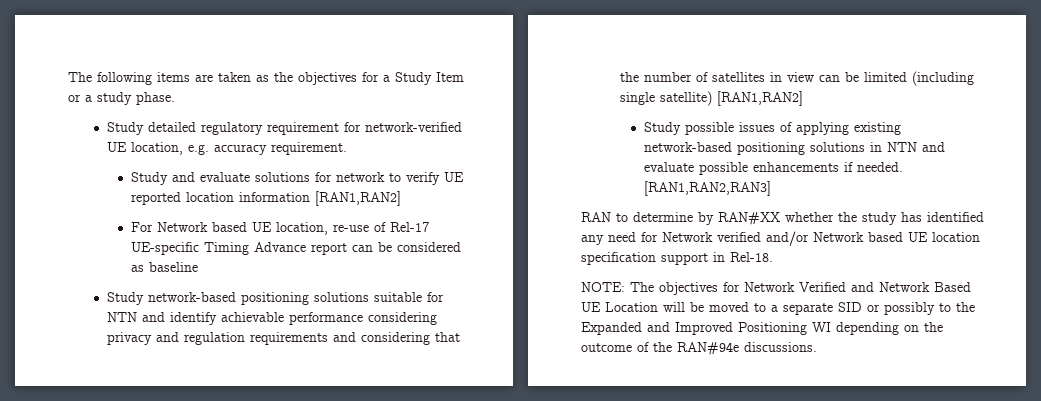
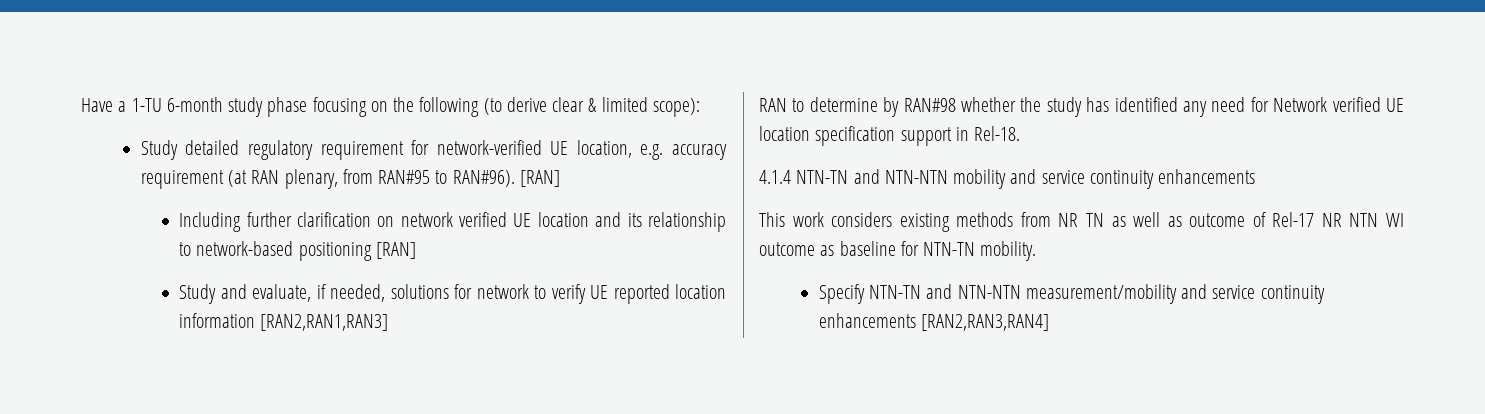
- The following items are taken as the objectives for a Study Item or a study phase.
+ Have a 1-TU 6-month study phase focusing on the following (to derive clear & limited scope):
- Study detailed regulatory requirement for network-verified UE location, e.g. accuracy requirement.
+ Study detailed regulatory requirement for network-verified UE location, e.g. accuracy requirement (at RAN plenary, from RAN#95 to RAN#96). [RAN]
+ Including further clarification on network verified UE location and its relationship to network-based positioning [RAN]
- Study and evaluate solutions for network to verify UE reported location information [RAN1,RAN2]
- For Network based UE location, re-use of Rel-17 UE-specific Timing Advance report can be considered as baseline
- Study network-based positioning solutions suitable for NTN and identify achievable performance considering privacy and regulation requirements and considering that the number of satellites in view can be limited (including single satellite) [RAN1,RAN2]
- Study possible issues of applying existing network-based positioning solutions in NTN and evaluate possible enhancements if needed. [RAN1,RAN2,RAN3]
+ Study and evaluate, if needed, solutions for network to verify UE reported location information [RAN2,RAN1,RAN3]
- RAN to determine by RAN#XX whether the study has identified any need for Network verified and/or Network based UE location specification support in Rel-18.
+ RAN to determine by RAN#98 whether the study has identified any need for Network verified UE location specification support in Rel-18.
- NOTE: The objectives for Network Verified and Network Based UE Location will be moved to a separate SID or possibly to the Expanded and Improved Positioning WI depending on the outcome of the RAN#94e discussions.
+ 4.1.4 NTN-TN and NTN-NTN mobility and service continuity enhancements
+ This work considers existing methods from NR TN as well as outcome of Rel-17 NR NTN WI outcome as baseline for NTN-TN mobility.
+ Specify NTN-TN and NTN-NTN measurement/mobility and service continuity enhancements [RAN2,RAN3,RAN4]

